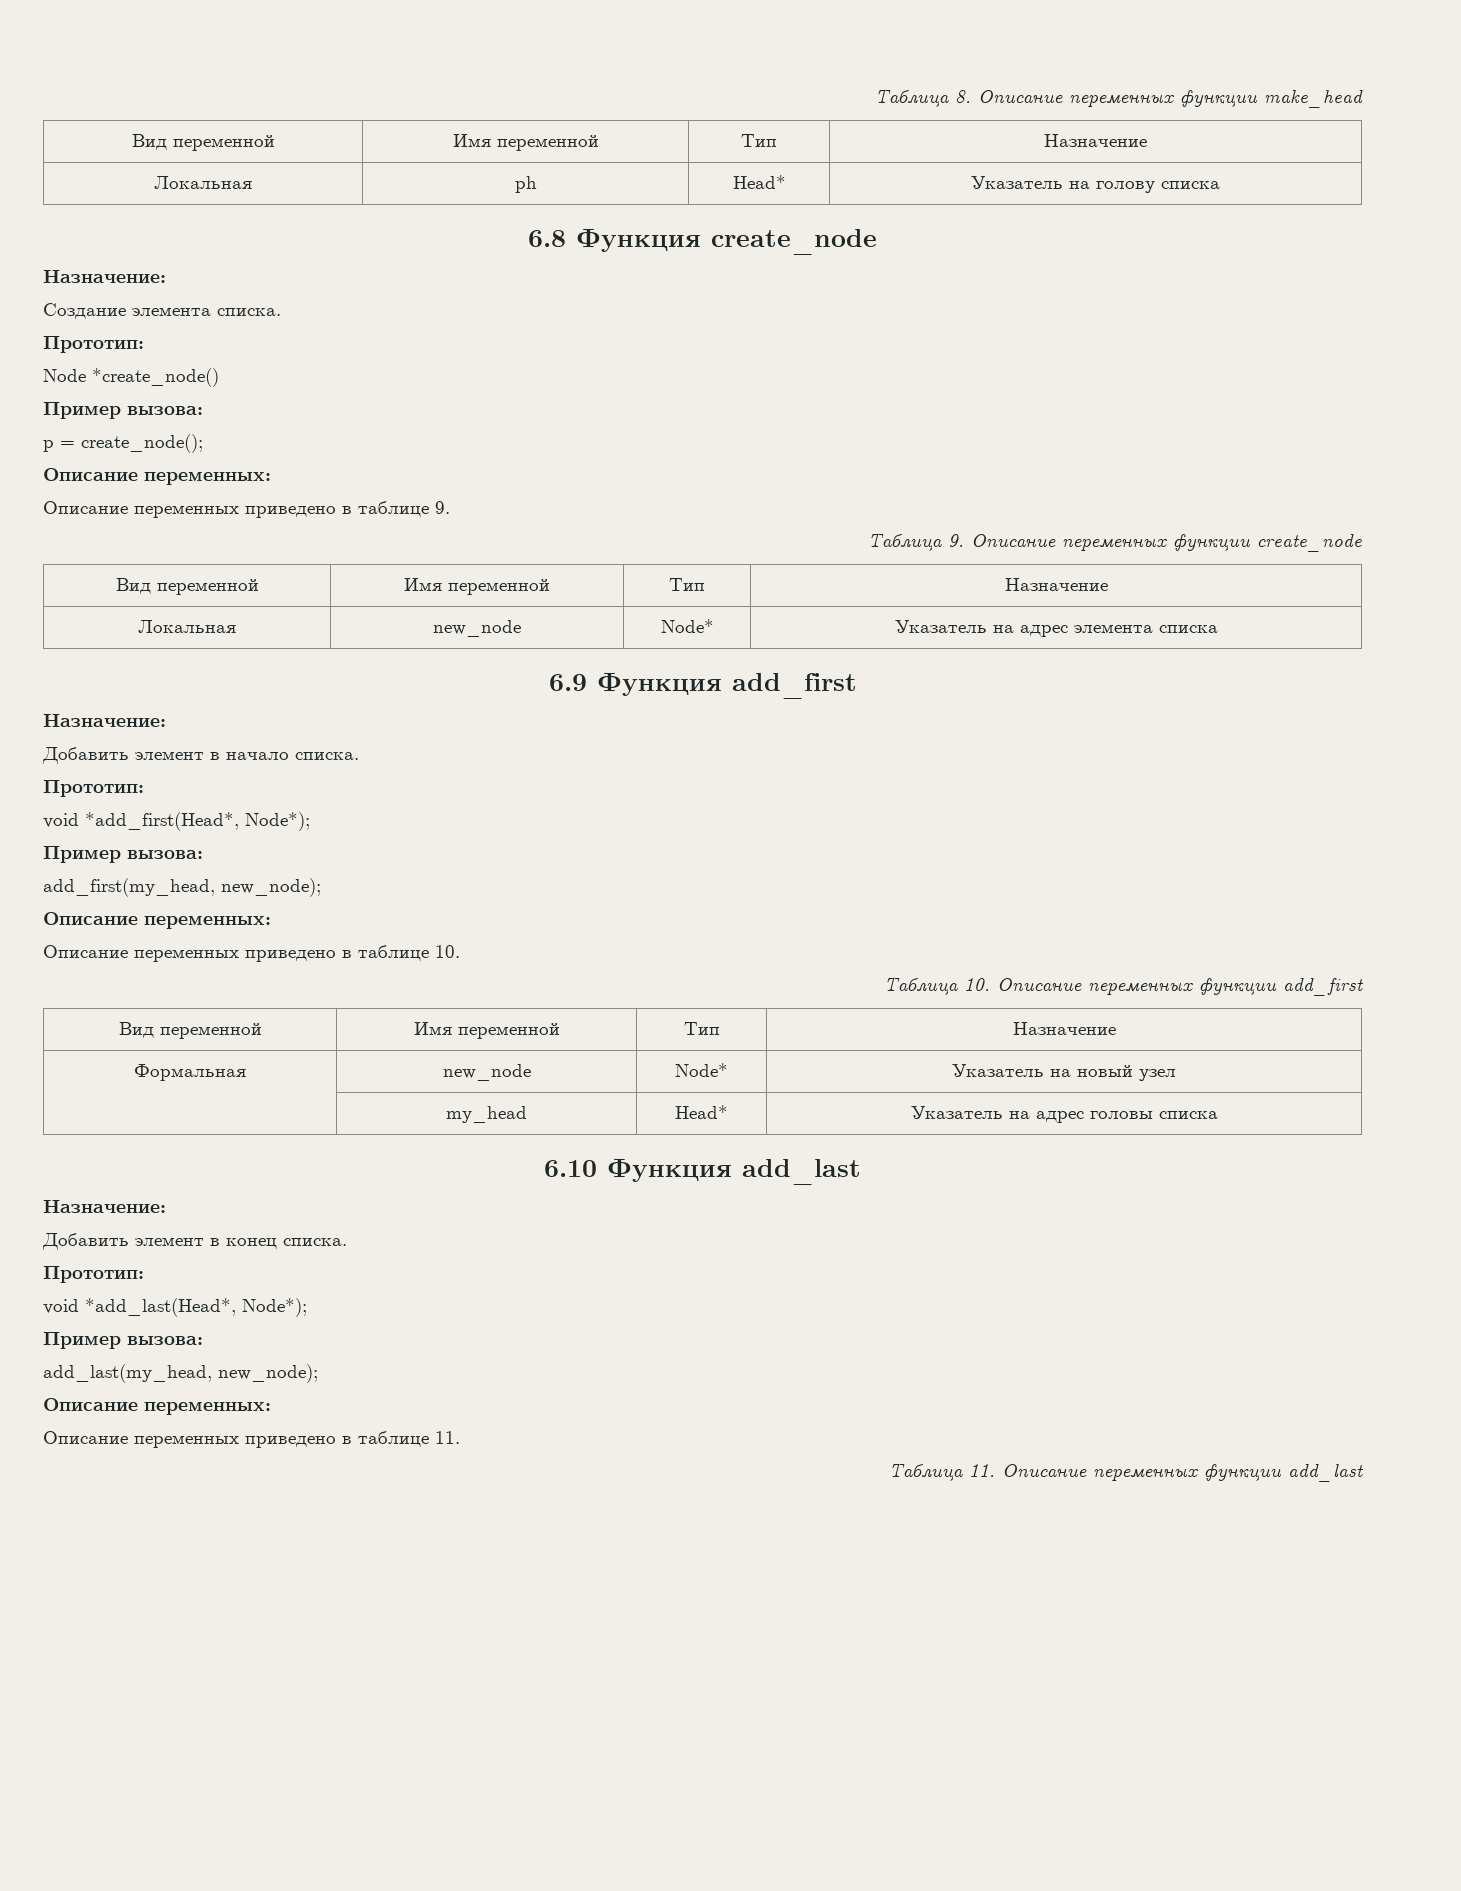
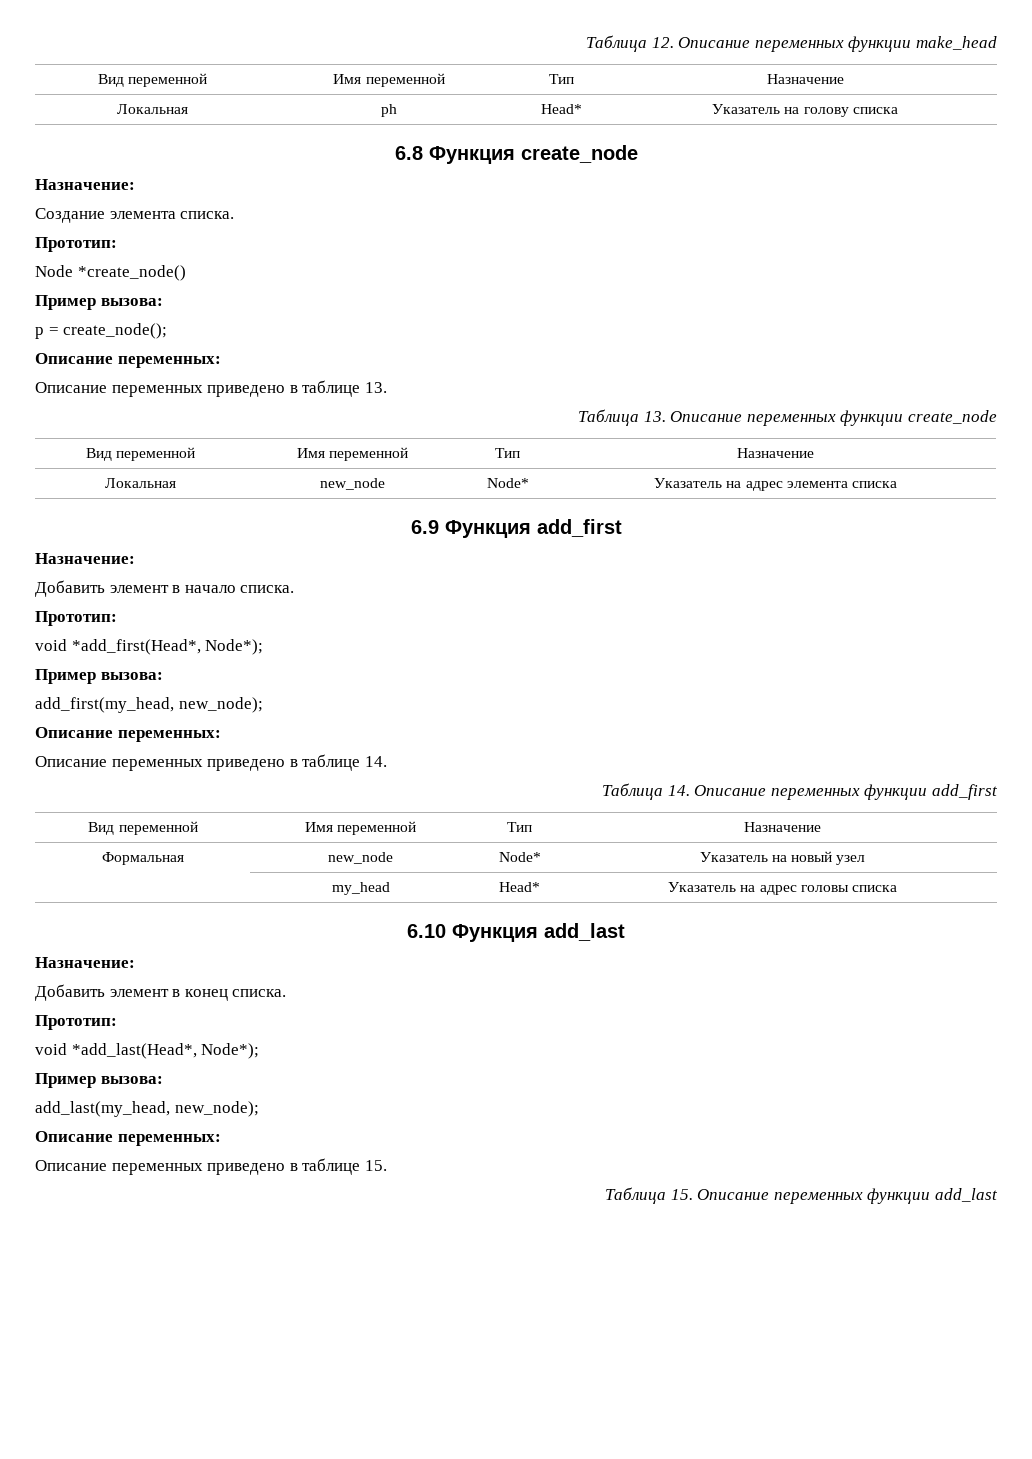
- Таблица 8. Описание переменных функции make_head
+ Таблица 12. Описание переменных функции make_head
- Описание переменных приведено в таблице 9.
- Таблица 9. Описание переменных функции сreate_node
+ Описание переменных приведено в таблице 13.
+ Таблица 13. Описание переменных функции сreate_node
- Описание переменных приведено в таблице 10.
- Таблица 10. Описание переменных функции add_first
+ Описание переменных приведено в таблице 14.
+ Таблица 14. Описание переменных функции add_first
- Описание переменных приведено в таблице 11.
- Таблица 11. Описание переменных функции add_last
+ Описание переменных приведено в таблице 15.
+ Таблица 15. Описание переменных функции add_last

